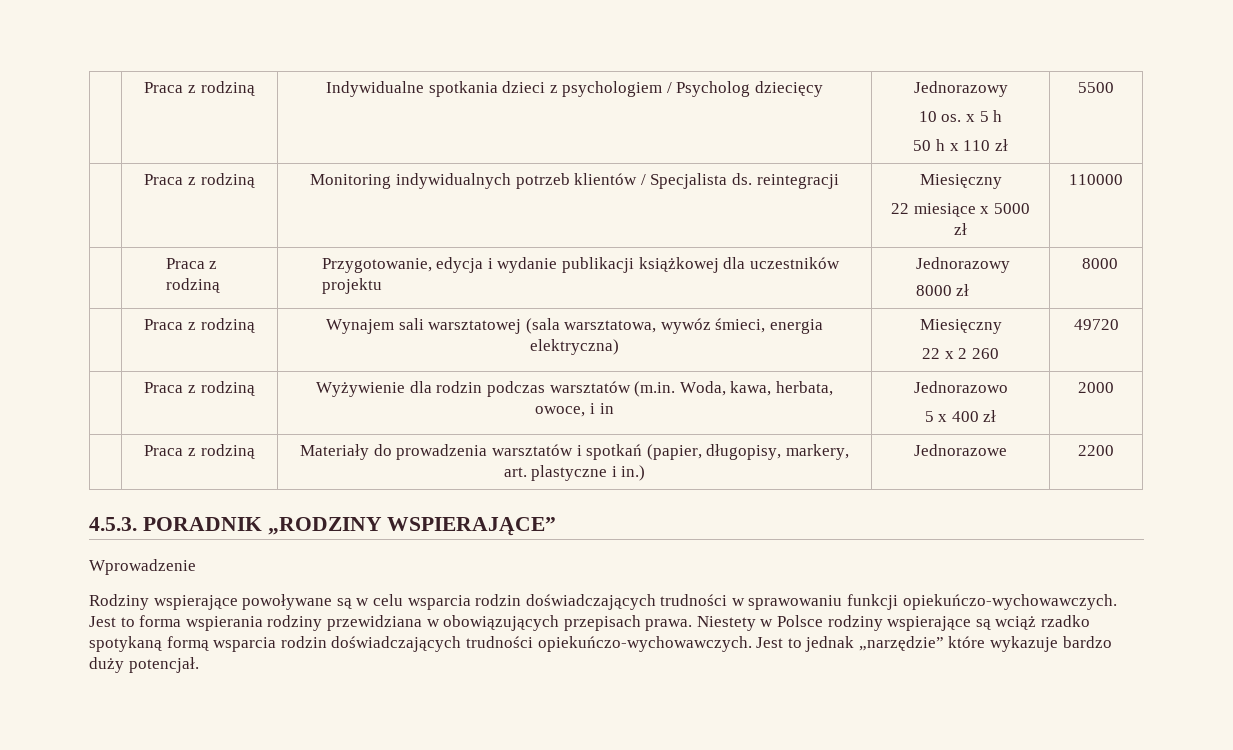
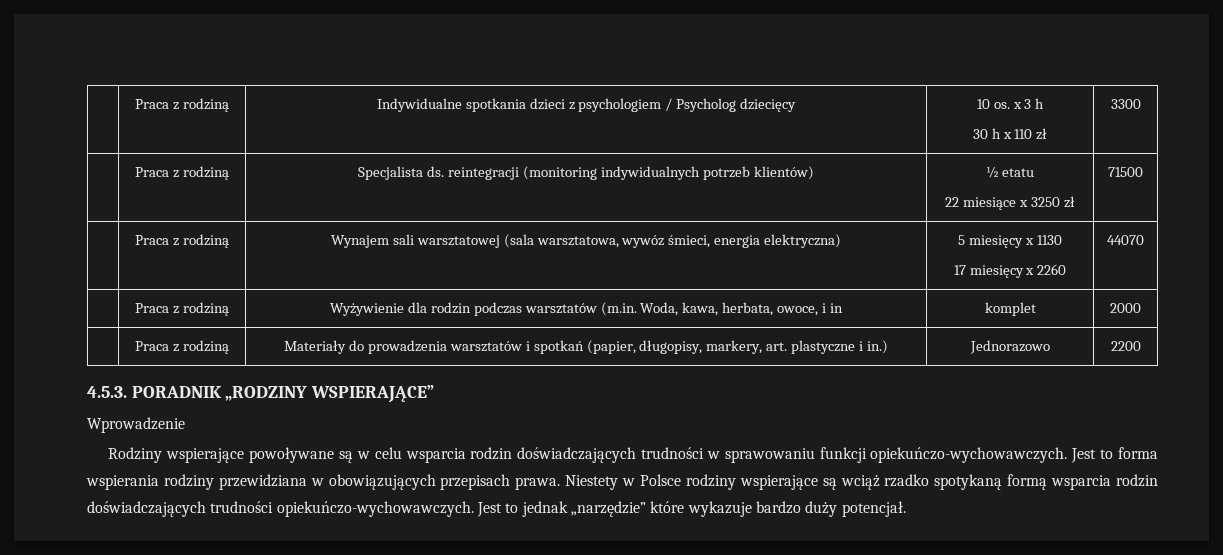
- | Praca z rodziną | Indywidualne spotkania dzieci z psychologiem / Psycholog dziecięcy | Jednorazowy
- 10 os. x 5 h
- 50 h x 110 zł | 5500
- | Praca z rodziną | Monitoring indywidualnych potrzeb klientów / Specjalista ds. reintegracji | Miesięczny
- 22 miesiące x 5000 zł | 110000
- | Praca z rodziną | Przygotowanie, edycja i wydanie publikacji książkowej dla uczestników projektu | Jednorazowy
- 8000 zł | 8000
+ | Praca z rodziną | Indywidualne spotkania dzieci z psychologiem / Psycholog dziecięcy | 10 os. x 3 h
+ 30 h x 110 zł | 3300
+ | Praca z rodziną | Specjalista ds. reintegracji (monitoring indywidualnych potrzeb klientów) | ½ etatu
+ 22 miesiące x 3250 zł | 71500
- | Praca z rodziną | Wynajem sali warsztatowej (sala warsztatowa, wywóz śmieci, energia elektryczna) | Miesięczny
- 22 x 2 260 | 49720
+ | Praca z rodziną | Wynajem sali warsztatowej (sala warsztatowa, wywóz śmieci, energia elektryczna) | 5 miesięcy x 1130
+ 17 miesięcy x 2260 | 44070
- | Praca z rodziną | Wyżywienie dla rodzin podczas warsztatów (m.in. Woda, kawa, herbata, owoce, i in | Jednorazowo
- 5 x 400 zł | 2000
+ | Praca z rodziną | Wyżywienie dla rodzin podczas warsztatów (m.in. Woda, kawa, herbata, owoce, i in | komplet | 2000
- | Praca z rodziną | Materiały do prowadzenia warsztatów i spotkań (papier, długopisy, markery, art. plastyczne i in.) | Jednorazowe | 2200
+ | Praca z rodziną | Materiały do prowadzenia warsztatów i spotkań (papier, długopisy, markery, art. plastyczne i in.) | Jednorazowo | 2200

